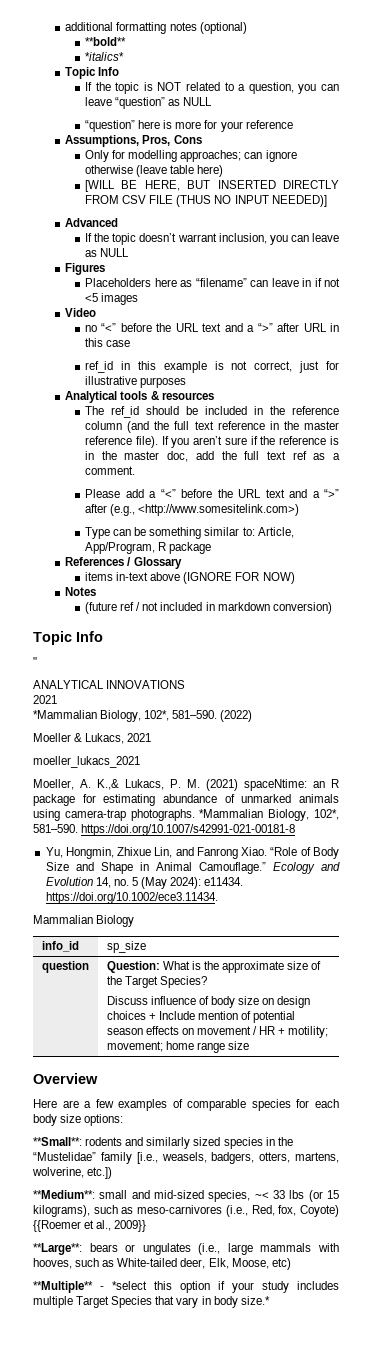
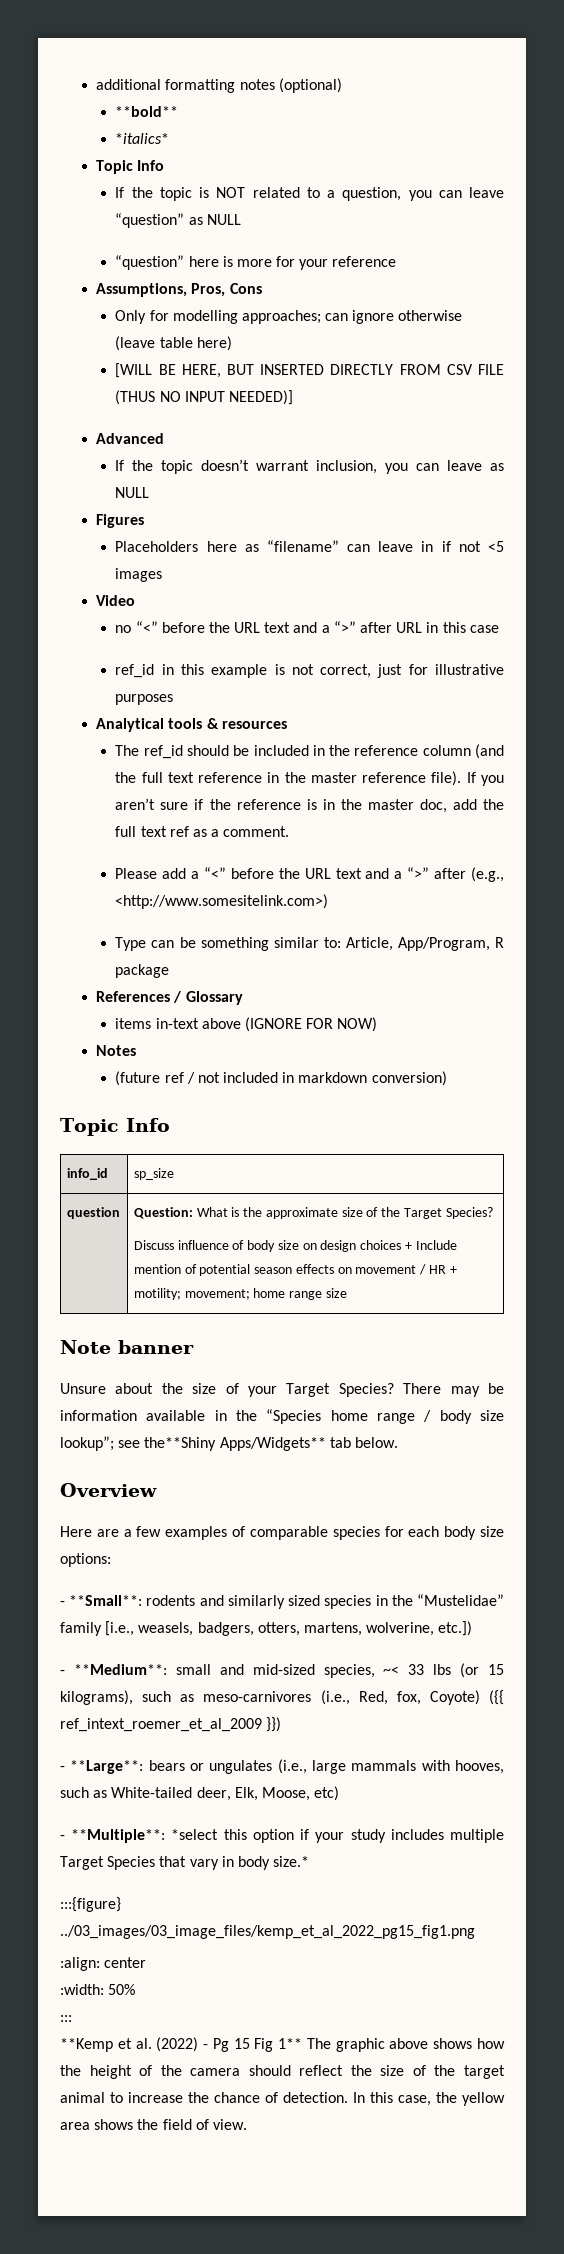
- "
- ANALYTICAL INNOVATIONS
- 2021
- *Mammalian Biology, 102*, 581–590. (2022)
- Moeller & Lukacs, 2021
- moeller_lukacs_2021
- Moeller, A. K.,& Lukacs, P. M. (2021) spaceNtime: an R package for estimating abundance of unmarked animals using camera-trap photographs. *Mammalian Biology, 102*, 581–590. https://doi.org/10.1007/s42991-021-00181-8
- Yu, Hongmin, Zhixue Lin, and Fanrong Xiao. “Role of Body Size and Shape in Animal Camouflage.” Ecology and Evolution 14, no. 5 (May 2024): e11434. https://doi.org/10.1002/ece3.11434.
- Mammalian Biology
+ Note banner
+ Unsure about the size of your Target Species? There may be information available in the “Species home range / body size lookup”; see the**Shiny Apps/Widgets** tab below.
- **Small**: rodents and similarly sized species in the “Mustelidae” family [i.e., weasels, badgers, otters, martens, wolverine, etc.])
+ - **Small**: rodents and similarly sized species in the “Mustelidae” family [i.e., weasels, badgers, otters, martens, wolverine, etc.])
- **Medium**: small and mid-sized species, ~< 33 lbs (or 15 kilograms), such as meso-carnivores (i.e., Red, fox, Coyote) {{Roemer et al., 2009}}
- **Large**: bears or ungulates (i.e., large mammals with hooves, such as White-tailed deer, Elk, Moose, etc)
+ - **Medium**: small and mid-sized species, ~< 33 lbs (or 15 kilograms), such as meso-carnivores (i.e., Red, fox, Coyote) ({{ ref_intext_roemer_et_al_2009 }})
+ - **Large**: bears or ungulates (i.e., large mammals with hooves, such as White-tailed deer, Elk, Moose, etc)
- **Multiple** - *select this option if your study includes multiple Target Species that vary in body size.*
+ - **Multiple**: *select this option if your study includes multiple Target Species that vary in body size.*
+ :::{figure} ../03_images/03_image_files/kemp_et_al_2022_pg15_fig1.png
+ :align: center
+ :width: 50%
+ :::
+ **Kemp et al. (2022) - Pg 15 Fig 1** The graphic above shows how the height of the camera should reflect the size of the target animal to increase the chance of detection. In this case, the yellow area shows the field of view.

